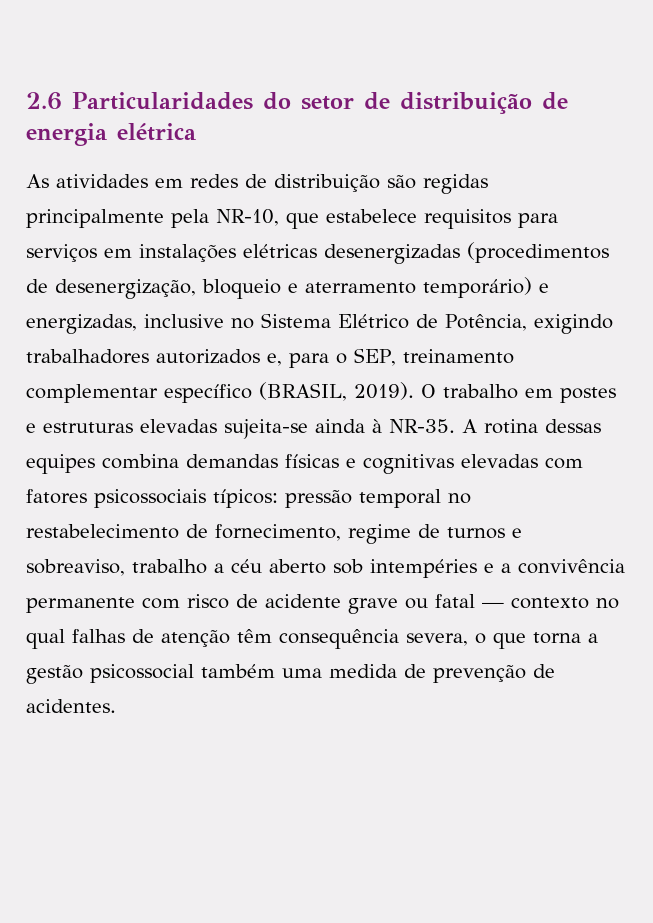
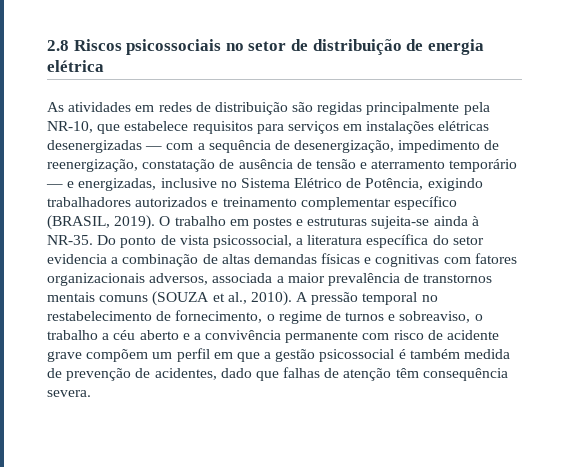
- 2.6 Particularidades do setor de distribuição de energia elétrica
+ 2.8 Riscos psicossociais no setor de distribuição de energia elétrica
- As atividades em redes de distribuição são regidas principalmente pela NR-10, que estabelece requisitos para serviços em instalações elétricas desenergizadas (procedimentos de desenergização, bloqueio e aterramento temporário) e energizadas, inclusive no Sistema Elétrico de Potência, exigindo trabalhadores autorizados e, para o SEP, treinamento complementar específico (BRASIL, 2019).
+ As atividades em redes de distribuição são regidas principalmente pela NR-10, que estabelece requisitos para serviços em instalações elétricas desenergizadas — com a sequência de desenergização, impedimento de reenergização, constatação de ausência de tensão e aterramento temporário — e energizadas, inclusive no Sistema Elétrico de Potência, exigindo trabalhadores autorizados e treinamento complementar específico (BRASIL, 2019).
- O trabalho em postes e estruturas elevadas sujeita-se ainda à NR-35.
+ O trabalho em postes e estruturas sujeita-se ainda à NR-35.
- A rotina dessas equipes combina demandas físicas e cognitivas elevadas com fatores psicossociais típicos: pressão temporal no restabelecimento de fornecimento, regime de turnos e sobreaviso, trabalho a céu aberto sob intempéries e a convivência permanente com risco de acidente grave ou fatal — contexto no qual falhas de atenção têm consequência severa, o que torna a gestão psicossocial também uma medida de prevenção de acidentes.
+ Do ponto de vista psicossocial, a literatura específica do setor evidencia a combinação de altas demandas físicas e cognitivas com fatores organizacionais adversos, associada a maior prevalência de transtornos mentais comuns (SOUZA et al., 2010). A pressão temporal no restabelecimento de fornecimento, o regime de turnos e sobreaviso, o trabalho a céu aberto e a convivência permanente com risco de acidente grave compõem um perfil em que a gestão psicossocial é também medida de prevenção de acidentes, dado que falhas de atenção têm consequência severa.

